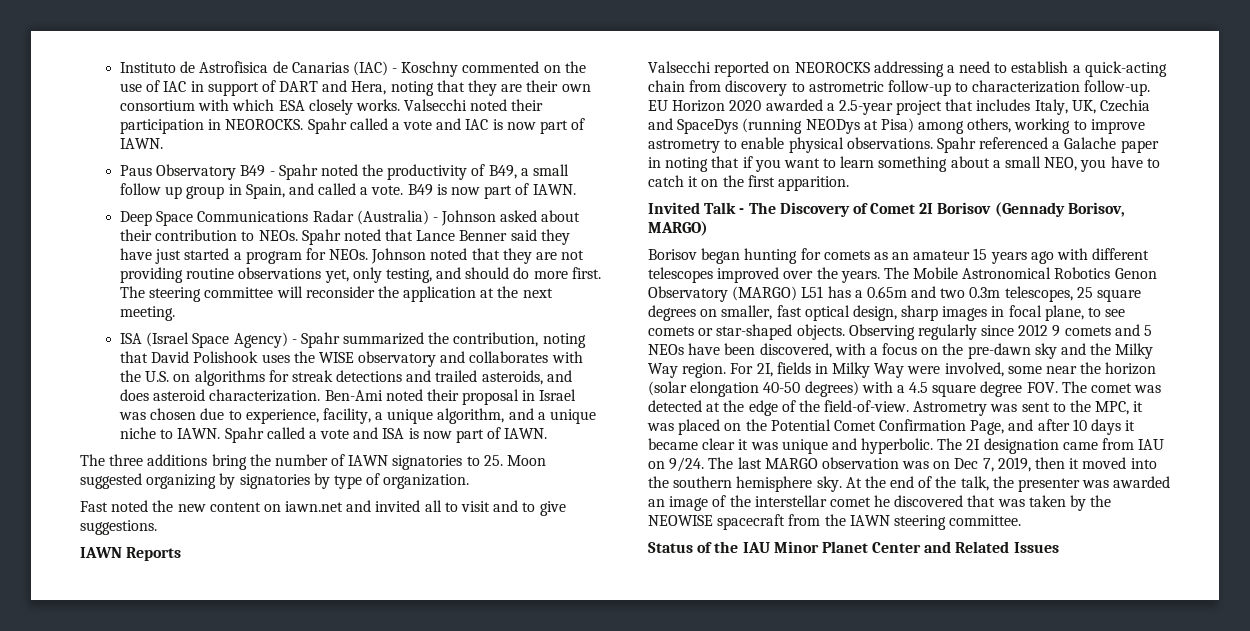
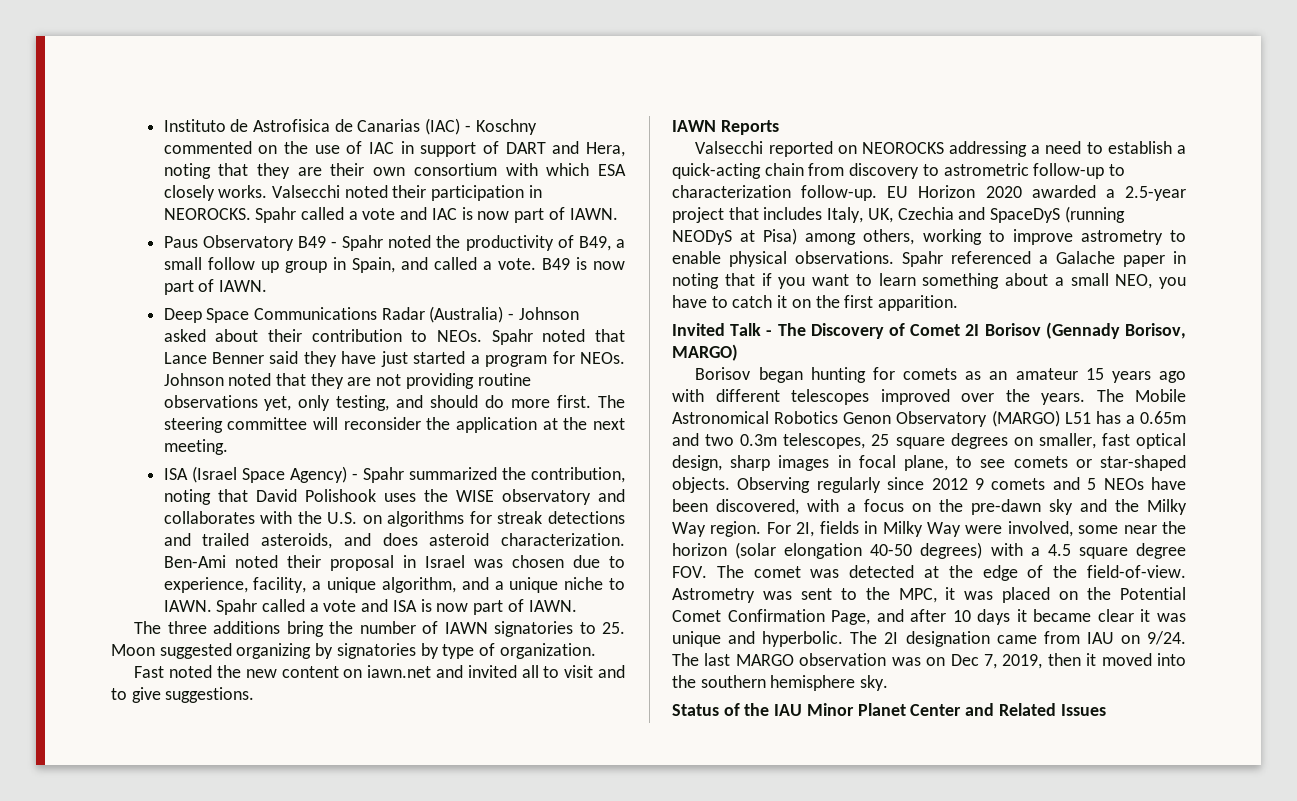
- EU Horizon 2020 awarded a 2.5-year project that includes Italy, UK, Czechia and SpaceDys (running NEODys at Pisa) among others, working to improve astrometry to enable physical observations.
+ EU Horizon 2020 awarded a 2.5-year project that includes Italy, UK, Czechia and SpaceDyS (running NEODyS at Pisa) among others, working to improve astrometry to enable physical observations.
- At the end of the talk, the presenter was awarded an image of the interstellar comet he discovered that was taken by the NEOWISE spacecraft from the IAWN steering committee.

